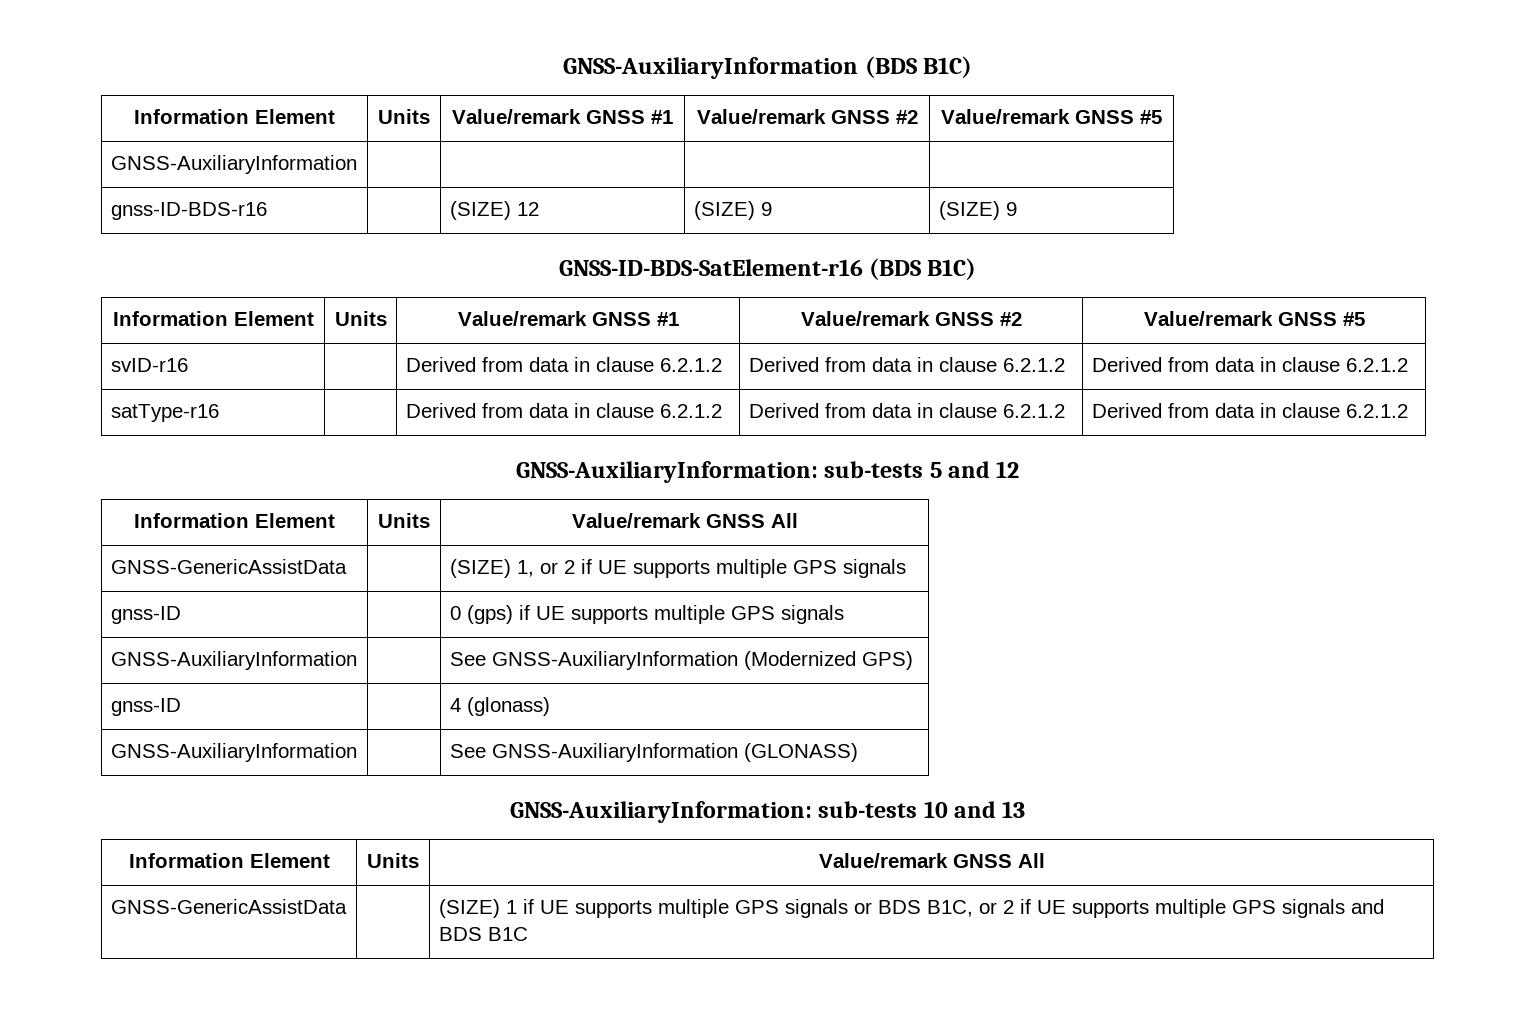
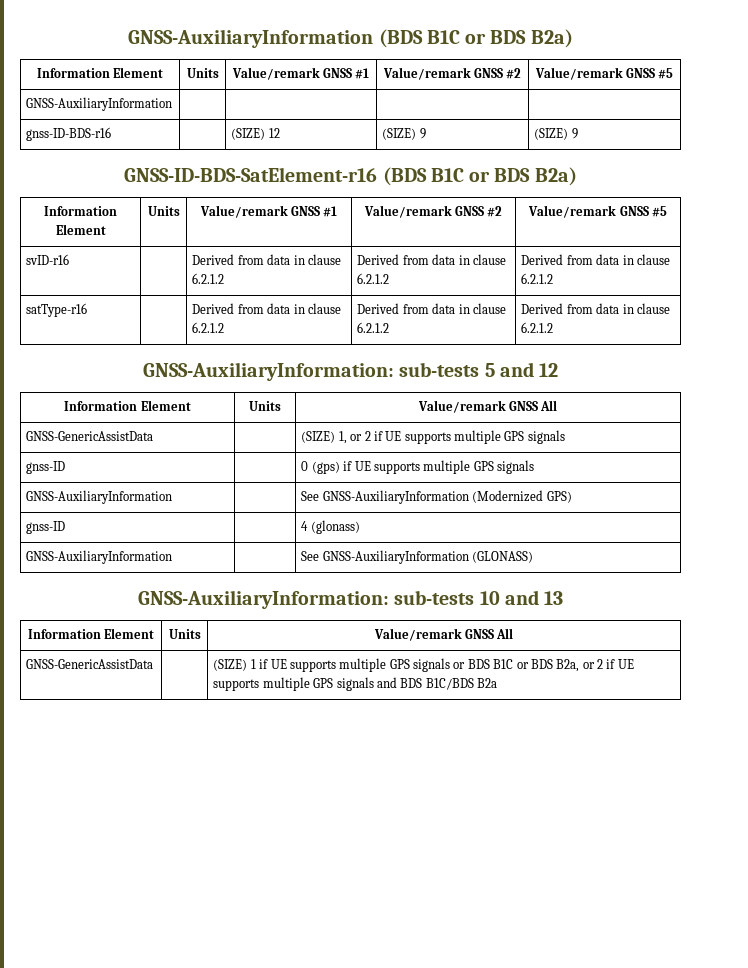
- GNSS-AuxiliaryInformation (BDS B1C)
+ GNSS-AuxiliaryInformation (BDS B1C or BDS B2a)
- GNSS-ID-BDS-SatElement-r16 (BDS B1C)
+ GNSS-ID-BDS-SatElement-r16 (BDS B1C or BDS B2a)
- GNSS-GenericAssistData | | (SIZE) 1 if UE supports multiple GPS signals or BDS B1C, or 2 if UE supports multiple GPS signals and BDS B1C
+ GNSS-GenericAssistData | | (SIZE) 1 if UE supports multiple GPS signals or BDS B1C or BDS B2a, or 2 if UE supports multiple GPS signals and BDS B1C/BDS B2a

